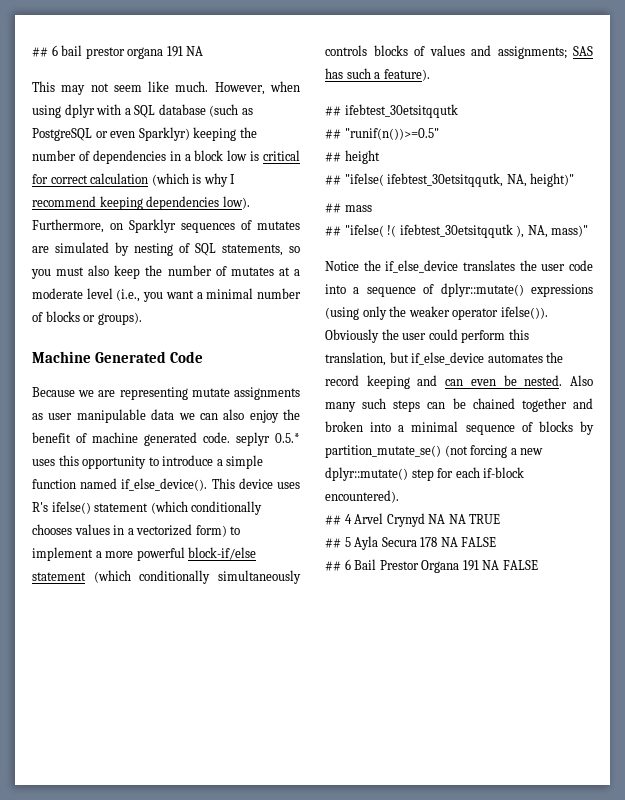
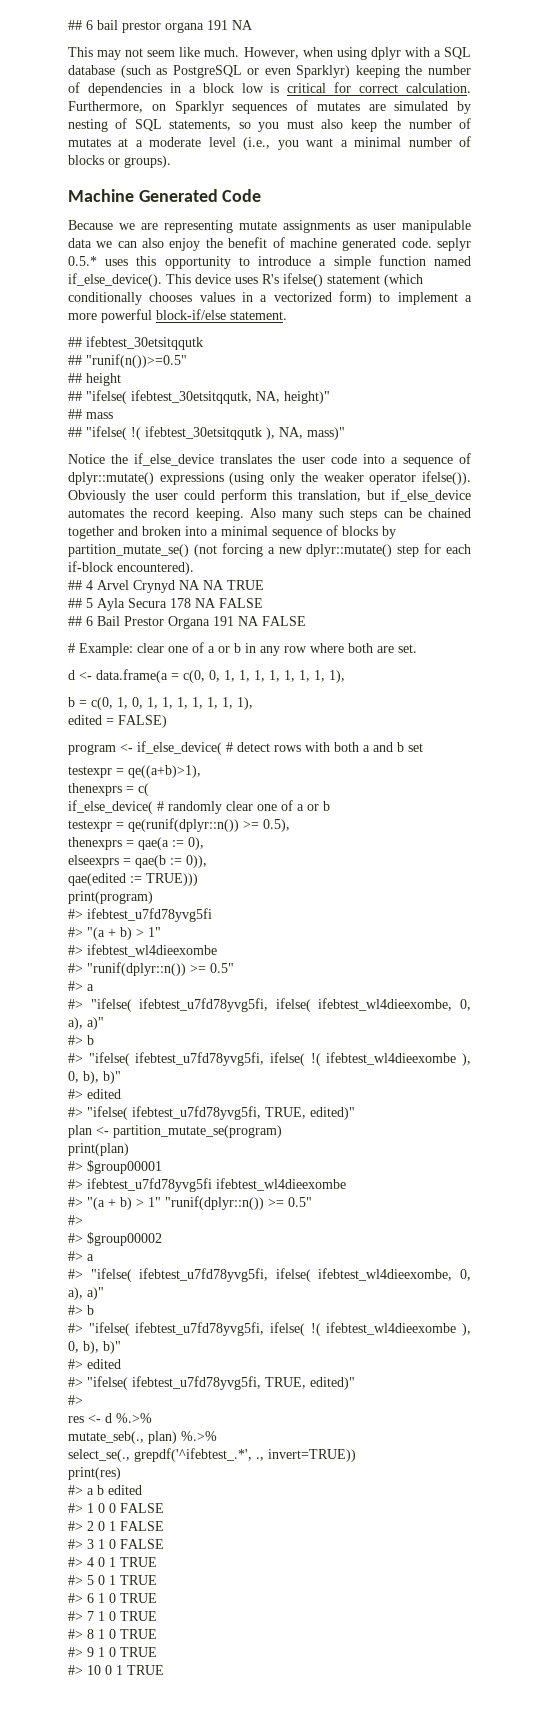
- However, when using dplyr with a SQL database (such as PostgreSQL or even Sparklyr) keeping the number of dependencies in a block low is critical for correct calculation (which is why I recommend keeping dependencies low).
+ However, when using dplyr with a SQL database (such as PostgreSQL or even Sparklyr) keeping the number of dependencies in a block low is critical for correct calculation.
- This device uses R's ifelse() statement (which conditionally chooses values in a vectorized form) to implement a more powerful block-if/else statement (which conditionally simultaneously controls blocks of values and assignments; SAS has such a feature).
+ This device uses R's ifelse() statement (which conditionally chooses values in a vectorized form) to implement a more powerful block-if/else statement.
- Obviously the user could perform this translation, but if_else_device automates the record keeping and can even be nested.
+ Obviously the user could perform this translation, but if_else_device automates the record keeping.
+ # Example: clear one of a or b in any row where both are set.
+ d <- data.frame(a = c(0, 0, 1, 1, 1, 1, 1, 1, 1, 1),
+ b = c(0, 1, 0, 1, 1, 1, 1, 1, 1, 1),
+ edited = FALSE)
+ program <- if_else_device( # detect rows with both a and b set
+ testexpr = qe((a+b)>1),
+ thenexprs = c(
+ if_else_device( # randomly clear one of a or b
+ testexpr = qe(runif(dplyr::n()) >= 0.5),
+ thenexprs = qae(a := 0),
+ elseexprs = qae(b := 0)),
+ qae(edited := TRUE)))
+ print(program)
+ #> ifebtest_u7fd78yvg5fi
+ #> "(a + b) > 1"
+ #> ifebtest_wl4dieexombe
+ #> "runif(dplyr::n()) >= 0.5"
+ #> a
+ #> "ifelse( ifebtest_u7fd78yvg5fi, ifelse( ifebtest_wl4dieexombe, 0, a), a)"
+ #> b
+ #> "ifelse( ifebtest_u7fd78yvg5fi, ifelse( !( ifebtest_wl4dieexombe ), 0, b), b)"
+ #> edited
+ #> "ifelse( ifebtest_u7fd78yvg5fi, TRUE, edited)"
+ plan <- partition_mutate_se(program)
+ print(plan)
+ #> $group00001
+ #> ifebtest_u7fd78yvg5fi ifebtest_wl4dieexombe
+ #> "(a + b) > 1" "runif(dplyr::n()) >= 0.5"
+ #>
+ #> $group00002
+ #> a
+ #> "ifelse( ifebtest_u7fd78yvg5fi, ifelse( ifebtest_wl4dieexombe, 0, a), a)"
+ #> b
+ #> "ifelse( ifebtest_u7fd78yvg5fi, ifelse( !( ifebtest_wl4dieexombe ), 0, b), b)"
+ #> edited
+ #> "ifelse( ifebtest_u7fd78yvg5fi, TRUE, edited)"
+ #>
+ res <- d %.>%
+ mutate_seb(., plan) %.>%
+ select_se(., grepdf('^ifebtest_.*', ., invert=TRUE))
+ print(res)
+ #> a b edited
+ #> 1 0 0 FALSE
+ #> 2 0 1 FALSE
+ #> 3 1 0 FALSE
+ #> 4 0 1 TRUE
+ #> 5 0 1 TRUE
+ #> 6 1 0 TRUE
+ #> 7 1 0 TRUE
+ #> 8 1 0 TRUE
+ #> 9 1 0 TRUE
+ #> 10 0 1 TRUE

